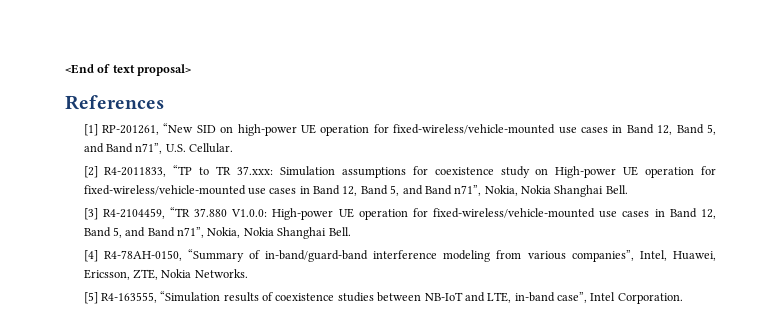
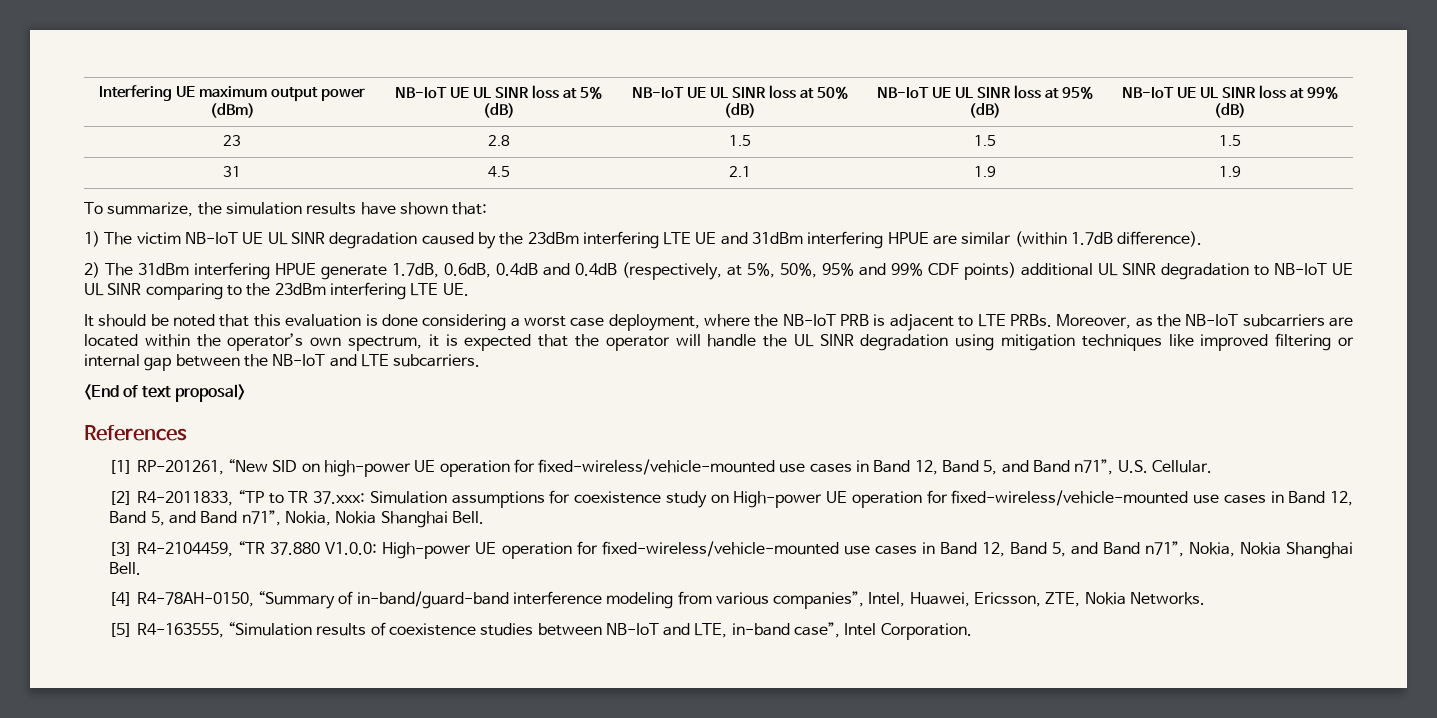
+ Interfering UE maximum output power (dBm) | NB-IoT UE UL SINR loss at 5% (dB) | NB-IoT UE UL SINR loss at 50% (dB) | NB-IoT UE UL SINR loss at 95% (dB) | NB-IoT UE UL SINR loss at 99% (dB)
+ 23 | 2.8 | 1.5 | 1.5 | 1.5
+ 31 | 4.5 | 2.1 | 1.9 | 1.9
+ To summarize, the simulation results have shown that:
+ 1) The victim NB-IoT UE UL SINR degradation caused by the 23dBm interfering LTE UE and 31dBm interfering HPUE are similar (within 1.7dB difference).
+ 2) The 31dBm interfering HPUE generate 1.7dB, 0.6dB, 0.4dB and 0.4dB (respectively, at 5%, 50%, 95% and 99% CDF points) additional UL SINR degradation to NB-IoT UE UL SINR comparing to the 23dBm interfering LTE UE.
+ It should be noted that this evaluation is done considering a worst case deployment, where the NB-IoT PRB is adjacent to LTE PRBs. Moreover, as the NB-IoT subcarriers are located within the operator’s own spectrum, it is expected that the operator will handle the UL SINR degradation using mitigation techniques like improved filtering or internal gap between the NB-IoT and LTE subcarriers.

